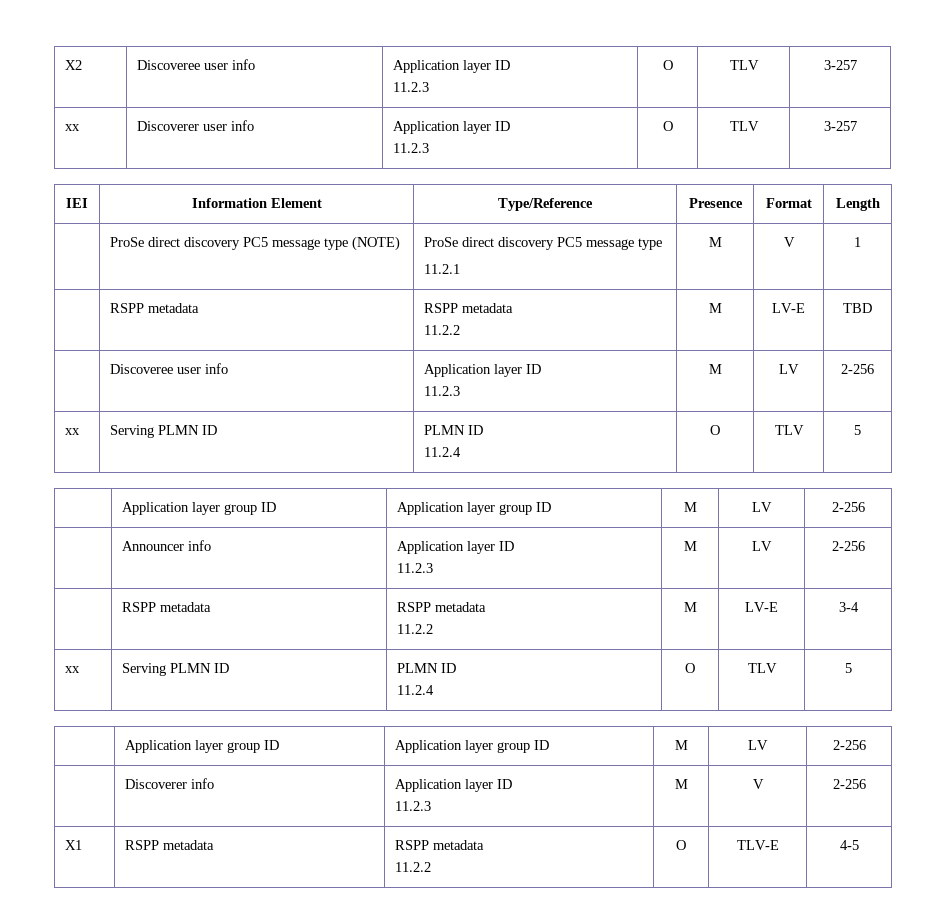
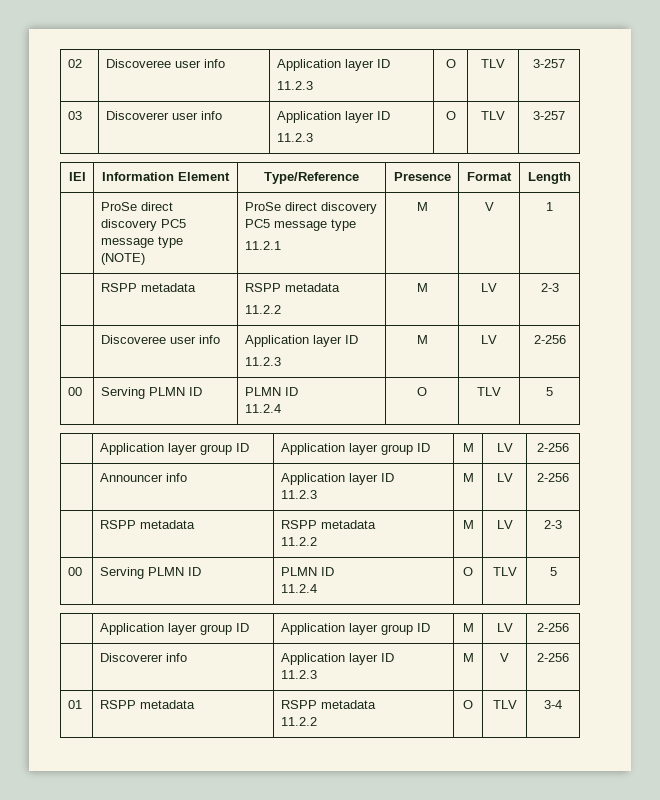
- X2 | Discoveree user info | Application layer ID
+ 02 | Discoveree user info | Application layer ID
- xx | Discoverer user info | Application layer ID
+ 03 | Discoverer user info | Application layer ID
  | ProSe direct discovery PC5 message type (NOTE) | ProSe direct discovery PC5 message type
  11.2.1 | M | V | 1
  | RSPP metadata | RSPP metadata
- 11.2.2 | M | LV-E | TBD
+ 11.2.2 | M | LV | 2-3
  | Discoveree user info | Application layer ID
  11.2.3 | M | LV | 2-256
- xx | Serving PLMN ID | PLMN ID
+ 00 | Serving PLMN ID | PLMN ID
  | Announcer info | Application layer ID
  11.2.3 | M | LV | 2-256
  | RSPP metadata | RSPP metadata
- 11.2.2 | M | LV-E | 3-4
- xx | Serving PLMN ID | PLMN ID
+ 11.2.2 | M | LV | 2-3
+ 00 | Serving PLMN ID | PLMN ID
- X1 | RSPP metadata | RSPP metadata
- 11.2.2 | O | TLV-E | 4-5
+ 01 | RSPP metadata | RSPP metadata
+ 11.2.2 | O | TLV | 3-4

